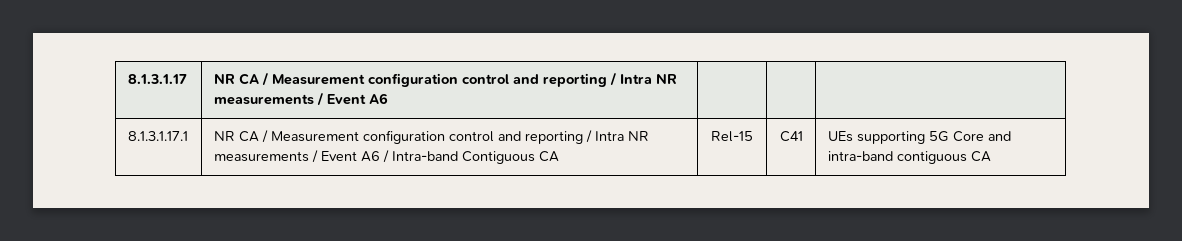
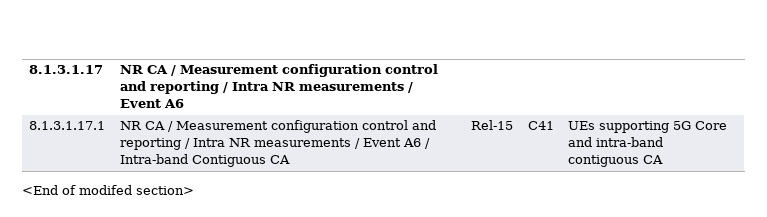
+ <End of modifed section>

